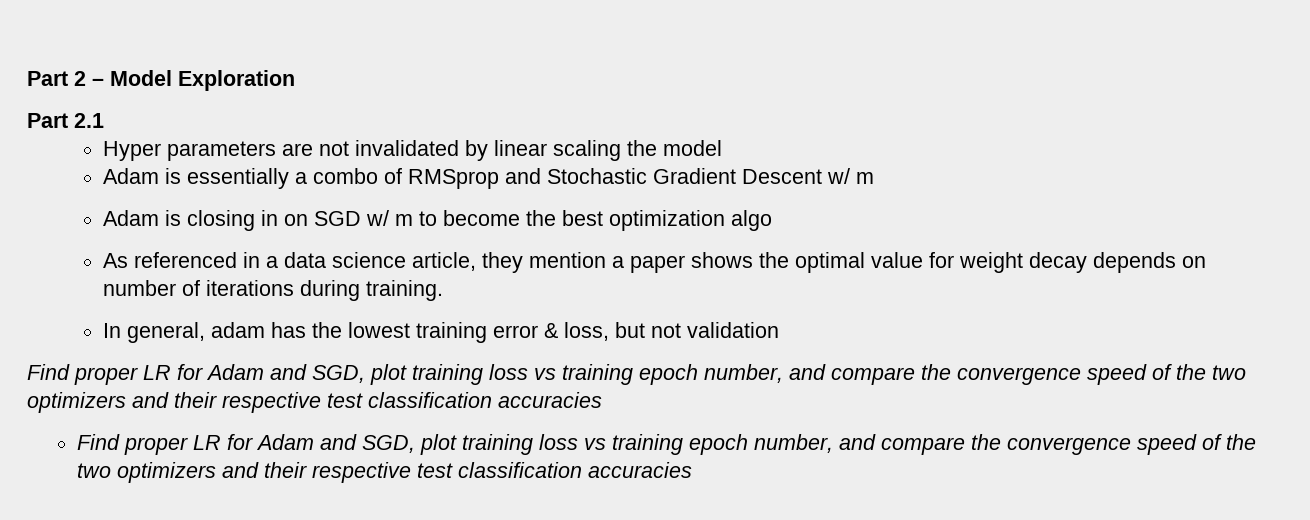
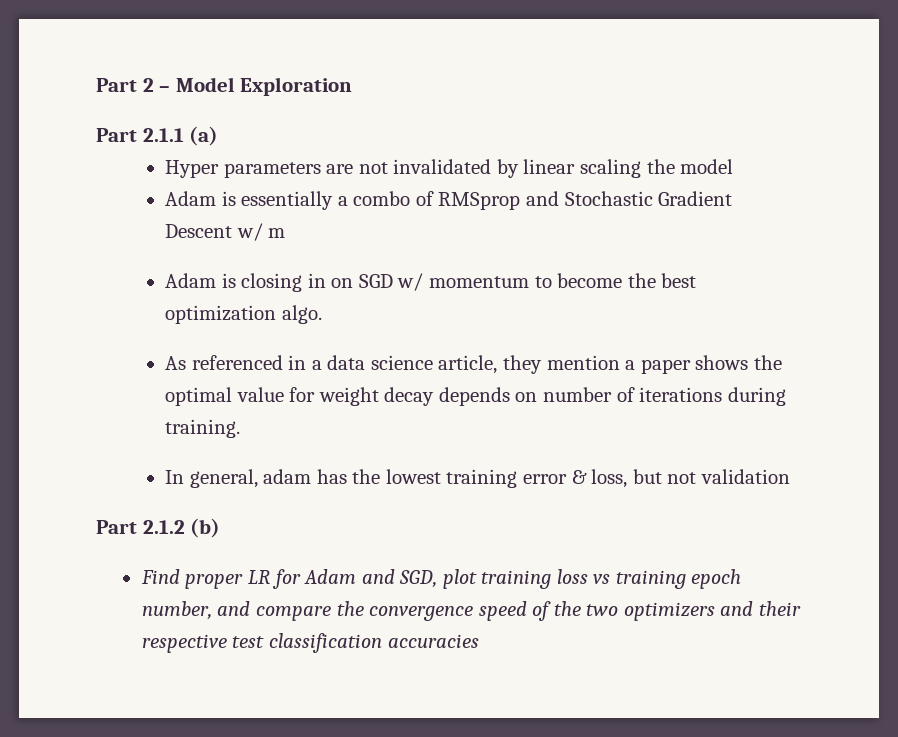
- Part 2.1
+ Part 2.1.1 (a)
- Adam is closing in on SGD w/ m to become the best optimization algo
+ Adam is closing in on SGD w/ momentum to become the best optimization algo.
  In general, adam has the lowest training error & loss, but not validation
- Find proper LR for Adam and SGD, plot training loss vs training epoch number, and compare the convergence speed of the two optimizers and their respective test classification accuracies
+ Part 2.1.2 (b)

